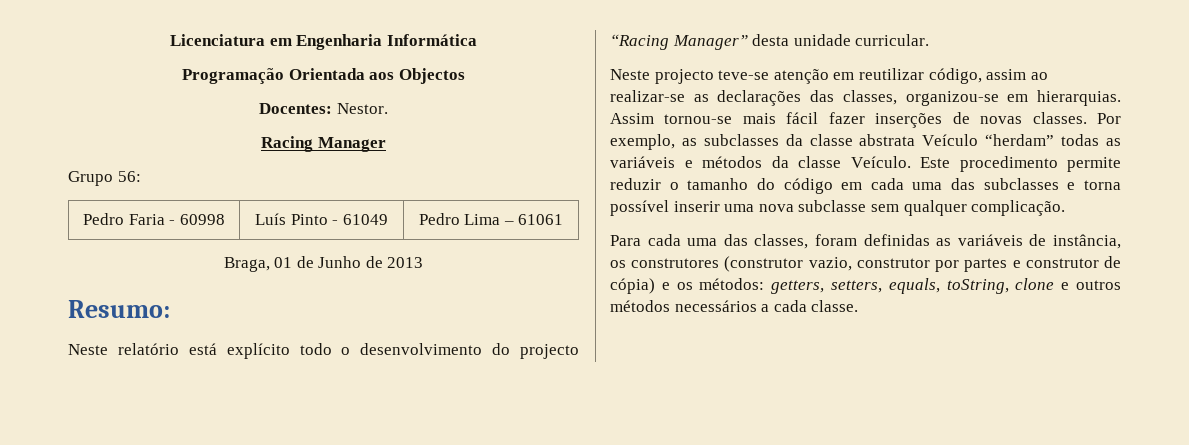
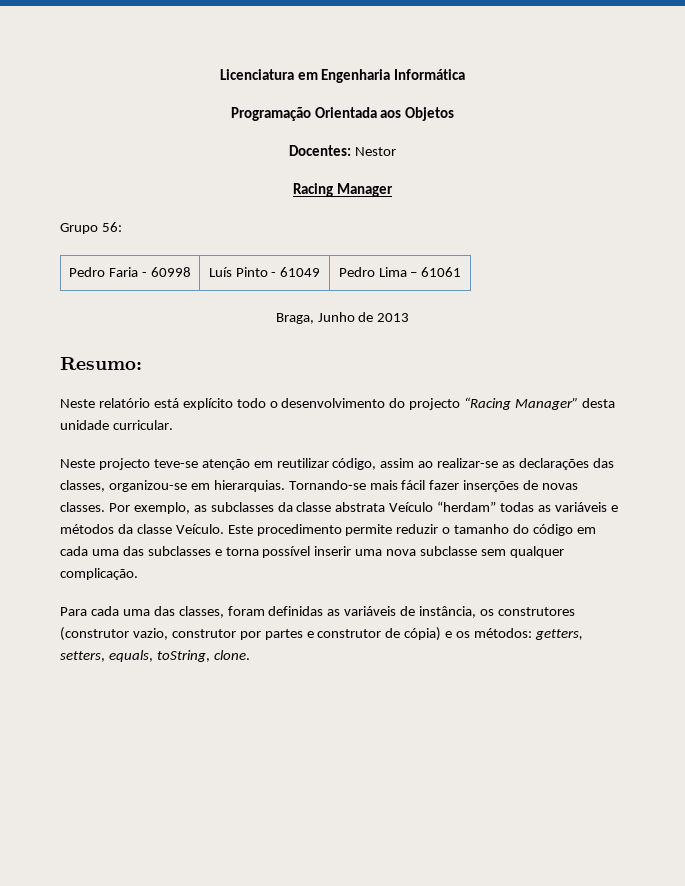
- Programação Orientada aos Objectos
+ Programação Orientada aos Objetos
- Docentes: Nestor.
+ Docentes: Nestor
- Braga, 01 de Junho de 2013
+ Braga, Junho de 2013
- Assim tornou-se mais fácil fazer inserções de novas classes.
+ Tornando-se mais fácil fazer inserções de novas classes.
- Para cada uma das classes, foram definidas as variáveis de instância, os construtores (construtor vazio, construtor por partes e construtor de cópia) e os métodos: getters, setters, equals, toString, clone e outros métodos necessários a cada classe.
+ Para cada uma das classes, foram definidas as variáveis de instância, os construtores (construtor vazio, construtor por partes e construtor de cópia) e os métodos: getters, setters, equals, toString, clone.

